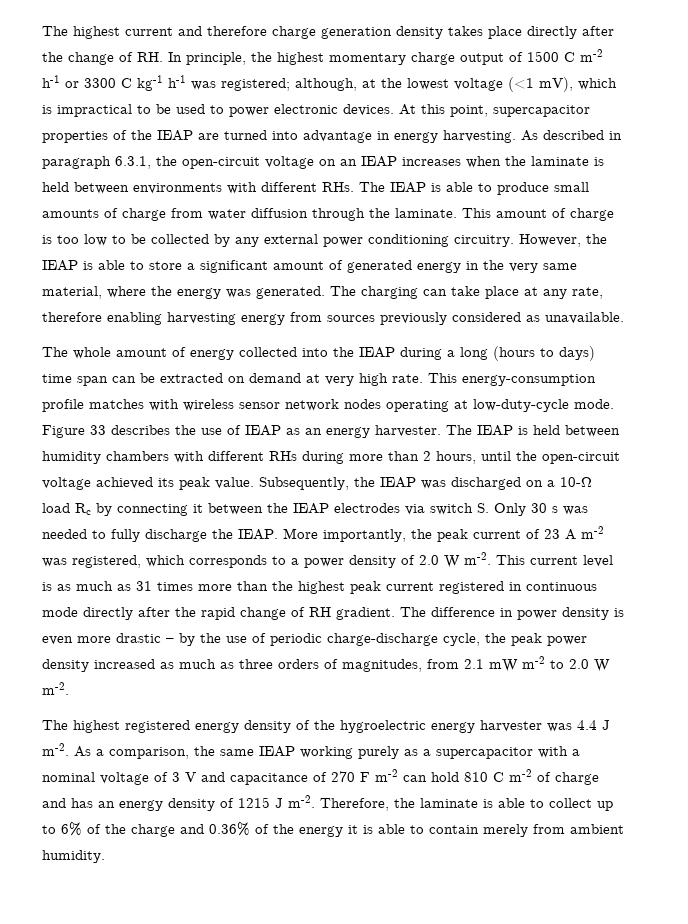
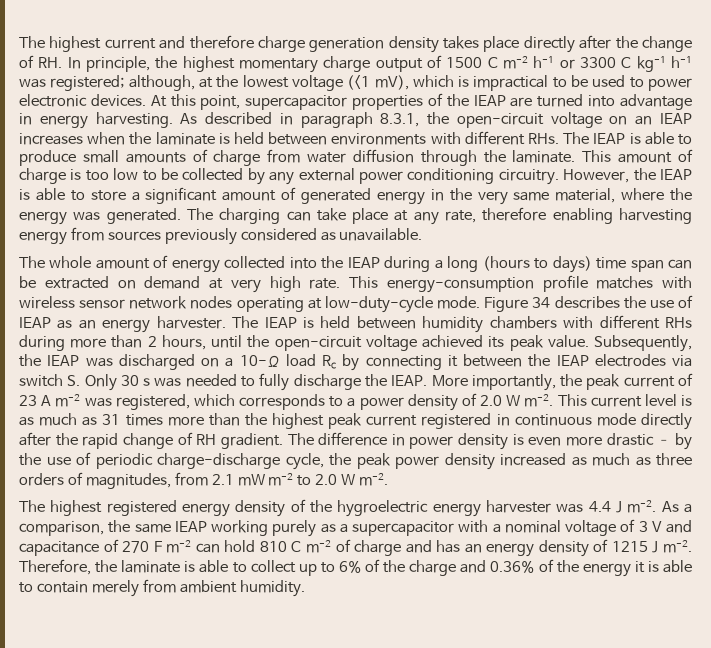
- As described in paragraph 6.3.1, the open-circuit voltage on an IEAP increases when the laminate is held between environments with different RHs. The IEAP is able to produce small amounts of charge from water diffusion through the laminate.
+ As described in paragraph 8.3.1, the open-circuit voltage on an IEAP increases when the laminate is held between environments with different RHs. The IEAP is able to produce small amounts of charge from water diffusion through the laminate.
- Figure 33 describes the use of IEAP as an energy harvester.
+ Figure 34 describes the use of IEAP as an energy harvester.

